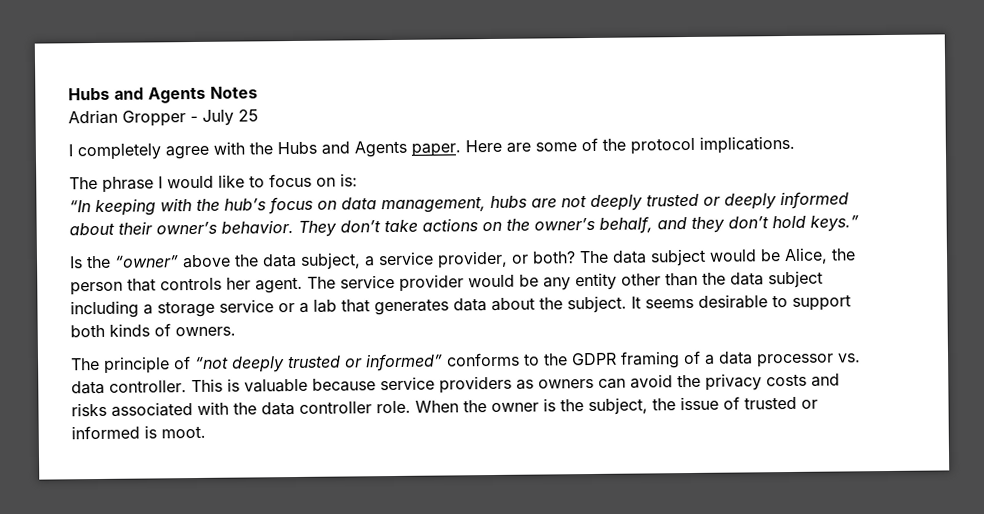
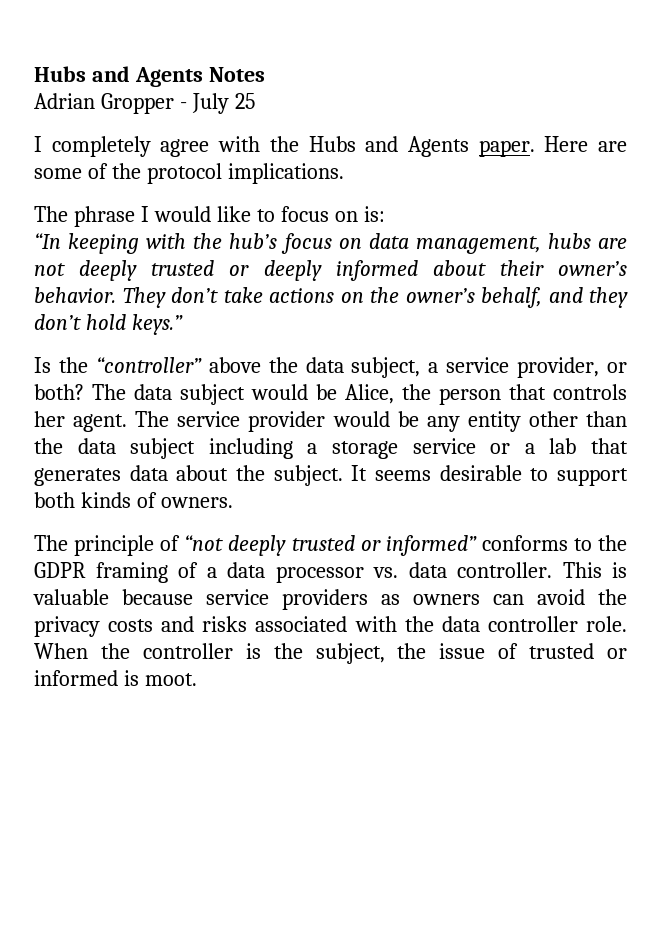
- Is the “owner” above the data subject, a service provider, or both?
+ Is the “controller” above the data subject, a service provider, or both?
- When the owner is the subject, the issue of trusted or informed is moot.
+ When the controller is the subject, the issue of trusted or informed is moot.

